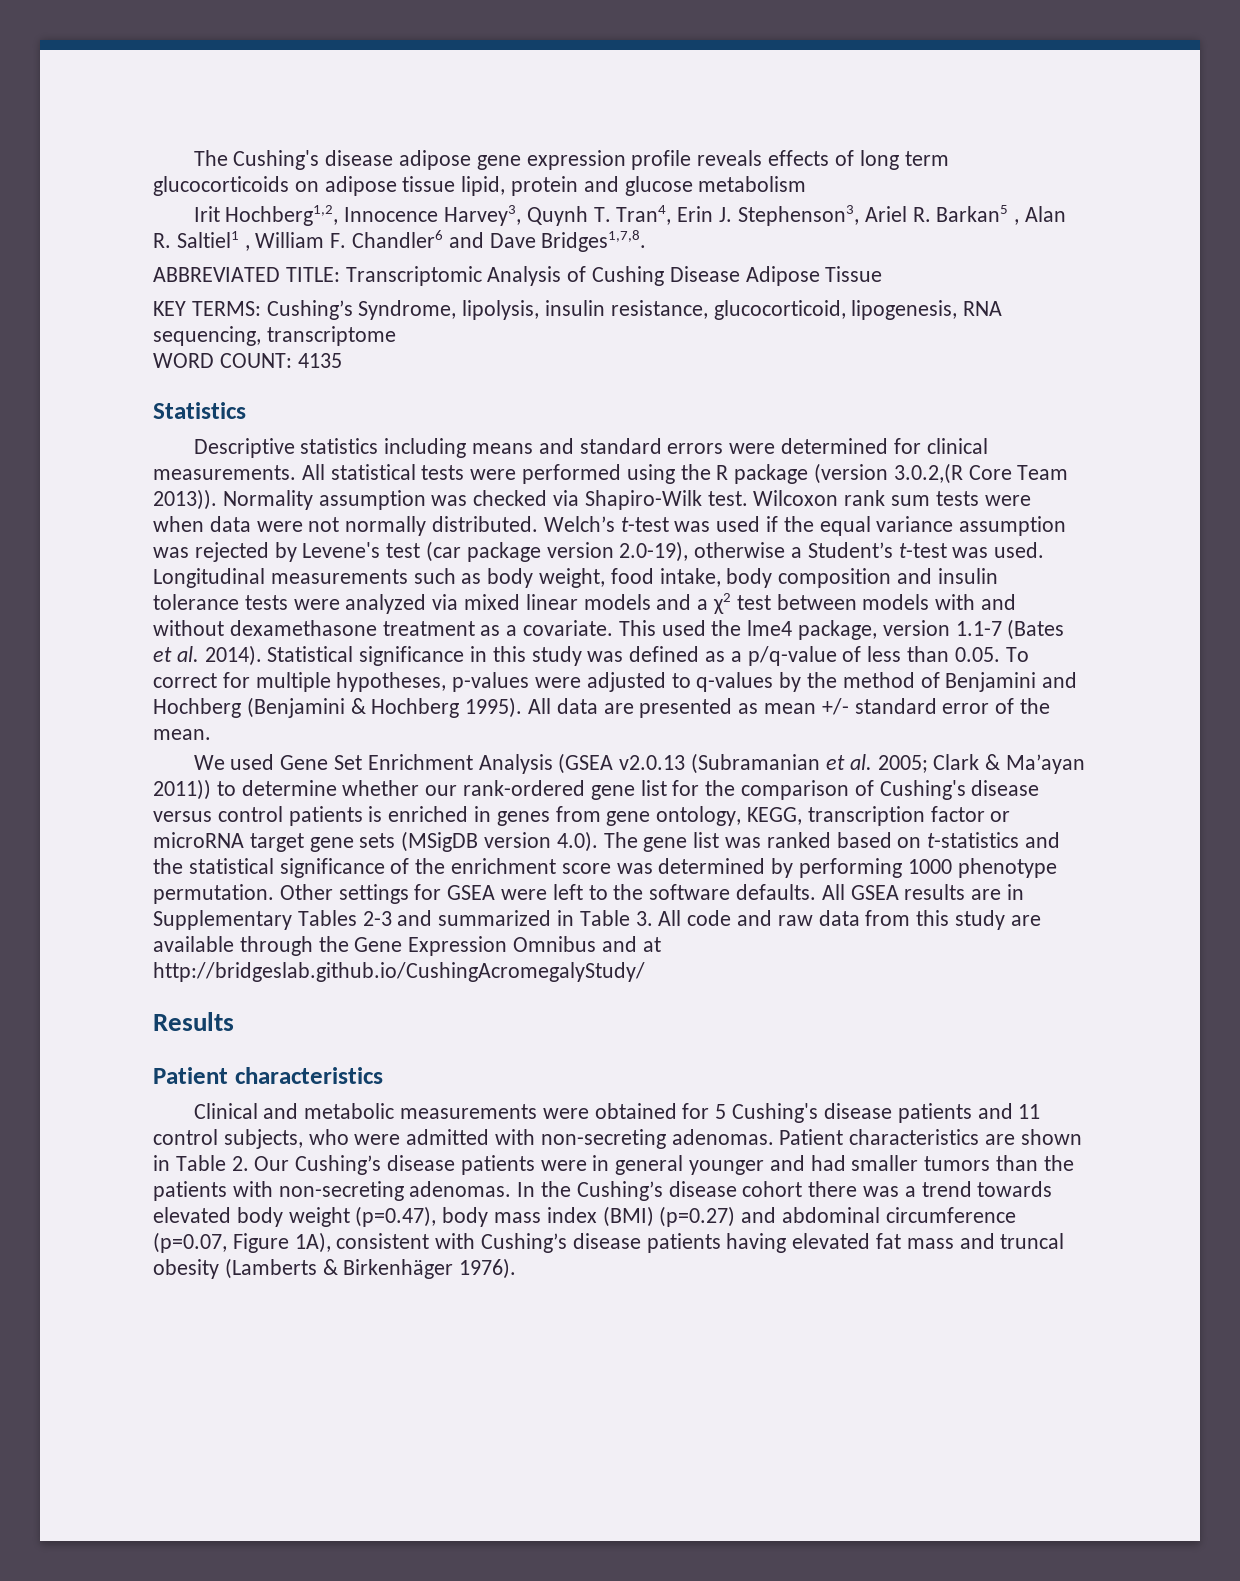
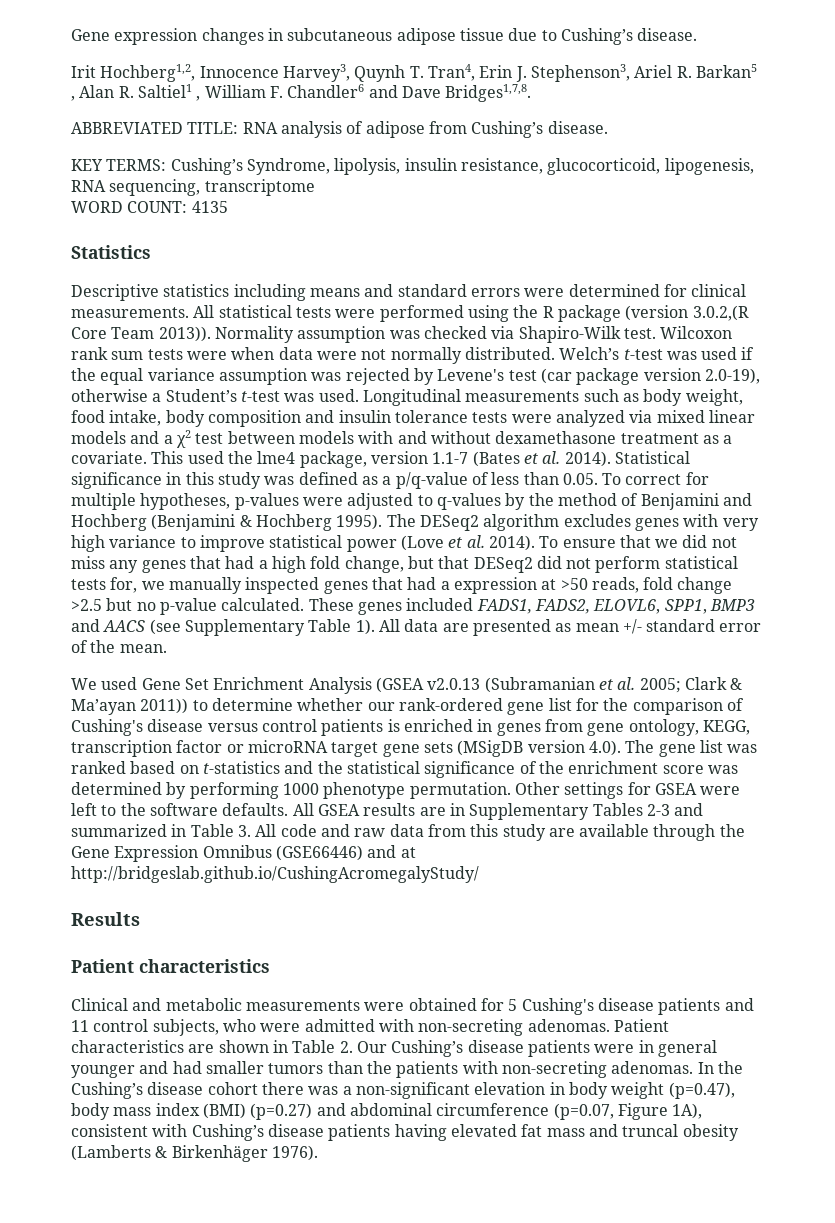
- The Cushing's disease adipose gene expression profile reveals effects of long term glucocorticoids on adipose tissue lipid, protein and glucose metabolism
+ Gene expression changes in subcutaneous adipose tissue due to Cushing’s disease.
- ABBREVIATED TITLE: Transcriptomic Analysis of Cushing Disease Adipose Tissue
+ ABBREVIATED TITLE: RNA analysis of adipose from Cushing’s disease.
+ The DESeq2 algorithm excludes genes with very high variance to improve statistical power (Love et al. 2014). To ensure that we did not miss any genes that had a high fold change, but that DESeq2 did not perform statistical tests for, we manually inspected genes that had a expression at >50 reads, fold change >2.5 but no p-value calculated. These genes included FADS1, FADS2, ELOVL6, SPP1, BMP3 and AACS (see Supplementary Table 1).
- All GSEA results are in Supplementary Tables 2-3 and summarized in Table 3. All code and raw data from this study are available through the Gene Expression Omnibus and at http://bridgeslab.github.io/CushingAcromegalyStudy/
+ All GSEA results are in Supplementary Tables 2-3 and summarized in Table 3. All code and raw data from this study are available through the Gene Expression Omnibus (GSE66446) and at http://bridgeslab.github.io/CushingAcromegalyStudy/
- In the Cushing’s disease cohort there was a trend towards elevated body weight (p=0.47), body mass index (BMI) (p=0.27) and abdominal circumference (p=0.07, Figure 1A), consistent with Cushing’s disease patients having elevated fat mass and truncal obesity (Lamberts & Birkenhäger 1976).
+ In the Cushing’s disease cohort there was a non-significant elevation in body weight (p=0.47), body mass index (BMI) (p=0.27) and abdominal circumference (p=0.07, Figure 1A), consistent with Cushing’s disease patients having elevated fat mass and truncal obesity (Lamberts & Birkenhäger 1976).

